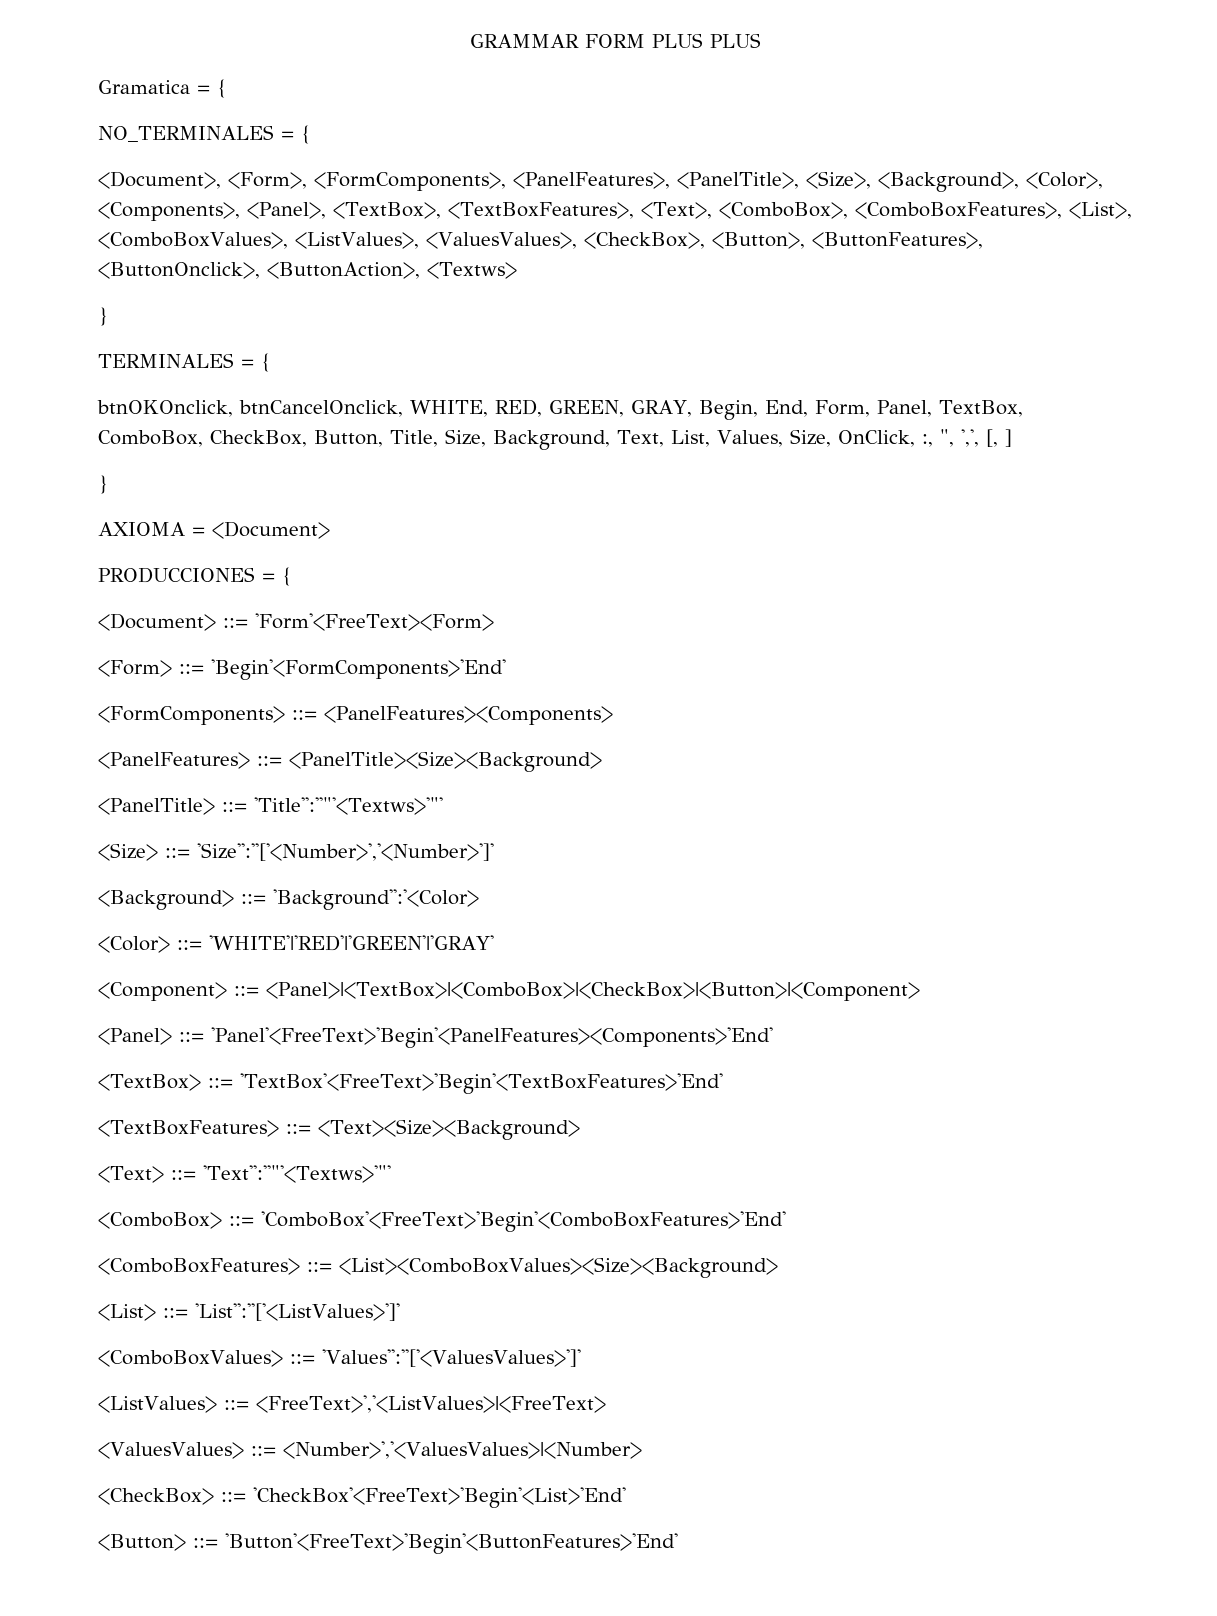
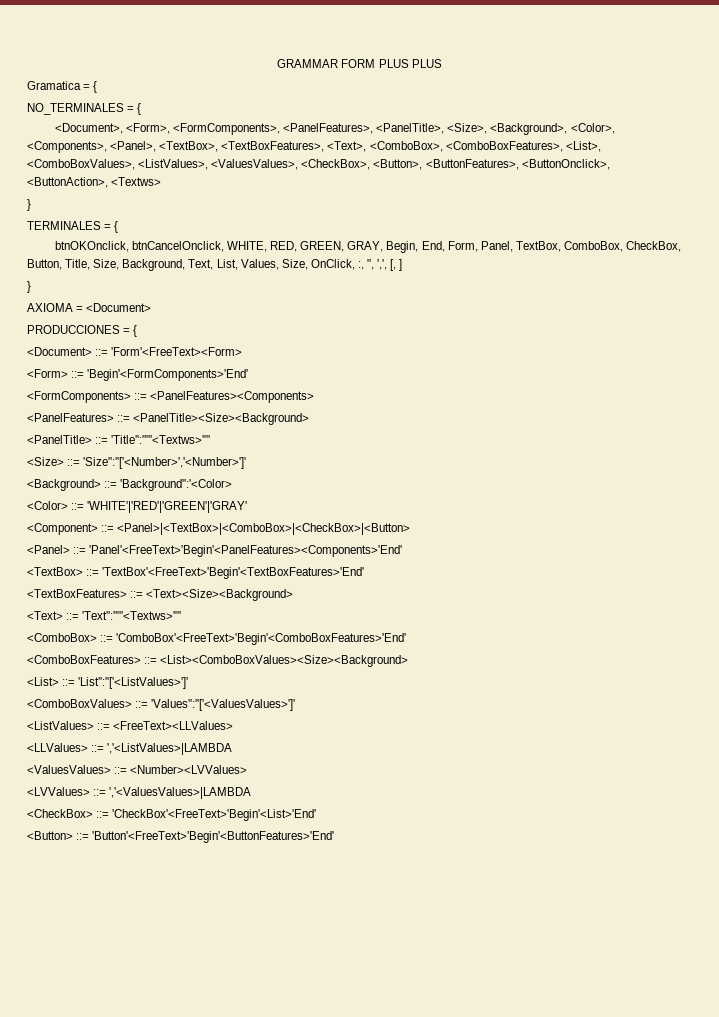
- <Component> ::= <Panel>|<TextBox>|<ComboBox>|<CheckBox>|<Button>|<Component>
+ <Component> ::= <Panel>|<TextBox>|<ComboBox>|<CheckBox>|<Button>
- <ListValues> ::= <FreeText>','<ListValues>|<FreeText>
- <ValuesValues> ::= <Number>','<ValuesValues>|<Number>
+ <ListValues> ::= <FreeText><LLValues>
+ <LLValues> ::= ','<ListValues>|LAMBDA
+ <ValuesValues> ::= <Number><LVValues>
+ <LVValues> ::= ','<ValuesValues>|LAMBDA

